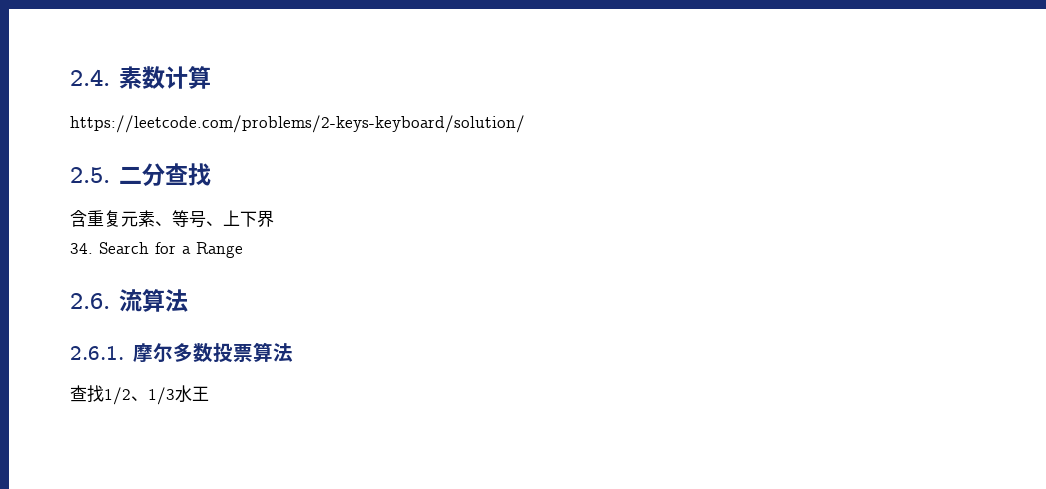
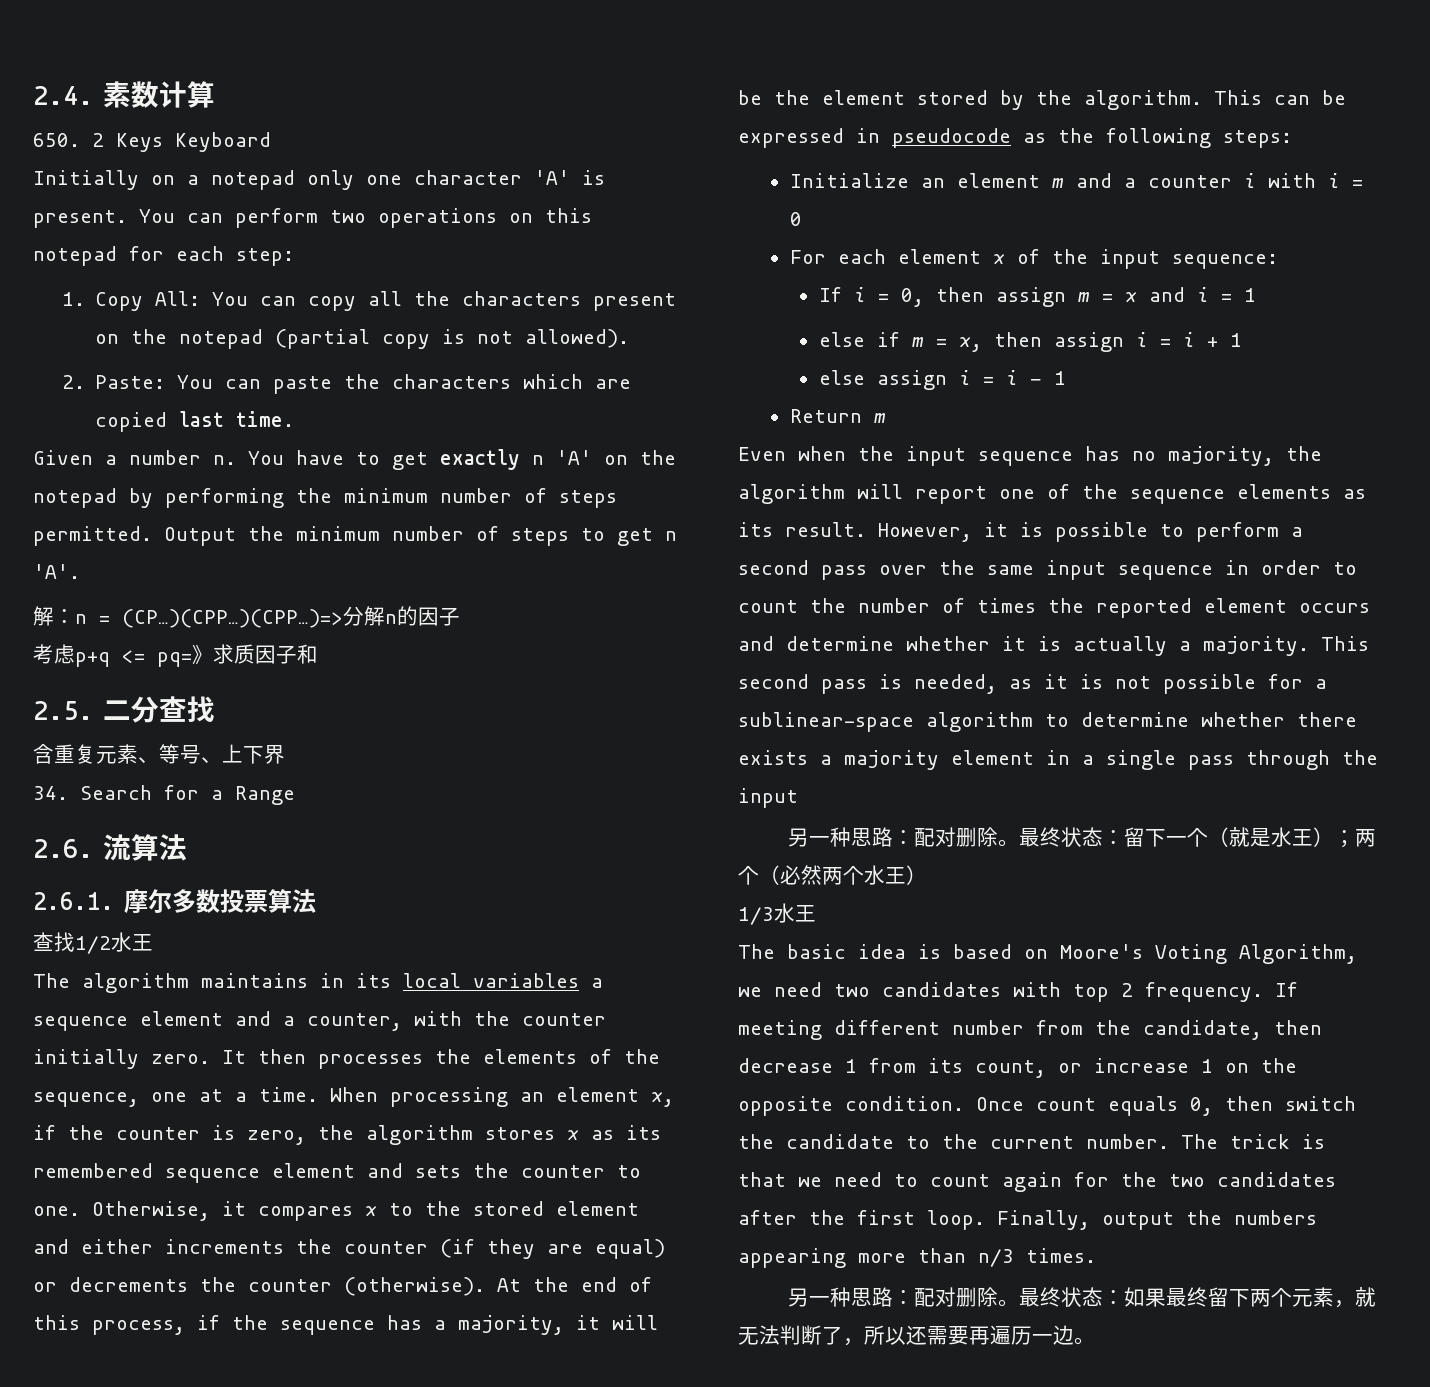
- https://leetcode.com/problems/2-keys-keyboard/solution/
+ 650. 2 Keys Keyboard
+ Initially on a notepad only one character 'A' is present. You can perform two operations on this notepad for each step:
+ 1. Copy All: You can copy all the characters present on the notepad (partial copy is not allowed).
+ 2. Paste: You can paste the characters which are copied last time.
+ Given a number n. You have to get exactly n 'A' on the notepad by performing the minimum number of steps permitted. Output the minimum number of steps to get n 'A'.
+ 解：n = (CP…)(CPP…)(CPP…)=>分解n的因子
+ 考虑p+q <= pq=》求质因子和
- 查找1/2、1/3水王
+ 查找1/2水王
+ The algorithm maintains in its local variables a sequence element and a counter, with the counter initially zero. It then processes the elements of the sequence, one at a time. When processing an element x, if the counter is zero, the algorithm stores x as its remembered sequence element and sets the counter to one. Otherwise, it compares x to the stored element and either increments the counter (if they are equal) or decrements the counter (otherwise). At the end of this process, if the sequence has a majority, it will be the element stored by the algorithm. This can be expressed in pseudocode as the following steps:
+ Initialize an element m and a counter i with i = 0
+ For each element x of the input sequence:
+ If i = 0, then assign m = x and i = 1
+ else if m = x, then assign i = i + 1
+ else assign i = i − 1
+ Return m
+ Even when the input sequence has no majority, the algorithm will report one of the sequence elements as its result. However, it is possible to perform a second pass over the same input sequence in order to count the number of times the reported element occurs and determine whether it is actually a majority. This second pass is needed, as it is not possible for a sublinear-space algorithm to determine whether there exists a majority element in a single pass through the input
+ 另一种思路：配对删除。最终状态：留下一个（就是水王）；两个（必然两个水王）
+ 1/3水王
+ The basic idea is based on Moore's Voting Algorithm, we need two candidates with top 2 frequency. If meeting different number from the candidate, then decrease 1 from its count, or increase 1 on the opposite condition. Once count equals 0, then switch the candidate to the current number. The trick is that we need to count again for the two candidates after the first loop. Finally, output the numbers appearing more than n/3 times.
+ 另一种思路：配对删除。最终状态：如果最终留下两个元素，就无法判断了，所以还需要再遍历一边。

